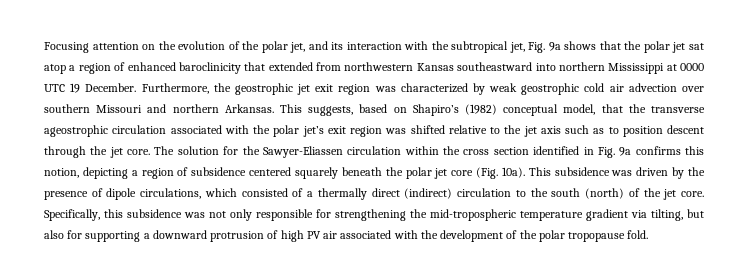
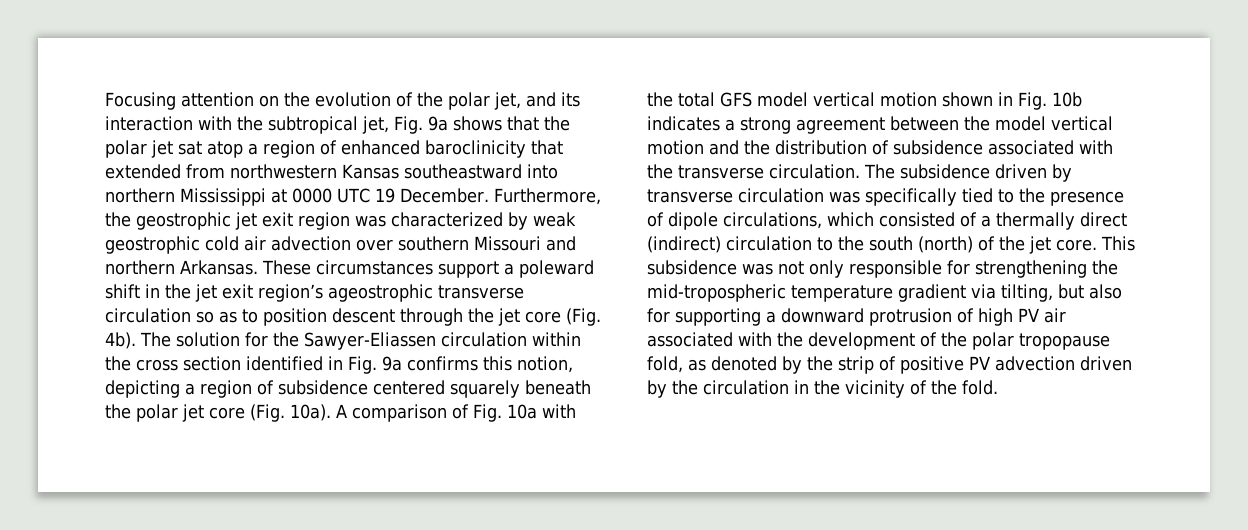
- This suggests, based on Shapiro’s (1982) conceptual model, that the transverse ageostrophic circulation associated with the polar jet’s exit region was shifted relative to the jet axis such as to position descent through the jet core.
+ These circumstances support a poleward shift in the jet exit region’s ageostrophic transverse circulation so as to position descent through the jet core (Fig. 4b).
- This subsidence was driven by the presence of dipole circulations, which consisted of a thermally direct (indirect) circulation to the south (north) of the jet core.
+ A comparison of Fig. 10a with the total GFS model vertical motion shown in Fig. 10b indicates a strong agreement between the model vertical motion and the distribution of subsidence associated with the transverse circulation. The subsidence driven by transverse circulation was specifically tied to the presence of dipole circulations, which consisted of a thermally direct (indirect) circulation to the south (north) of the jet core.
- Specifically, this subsidence was not only responsible for strengthening the mid-tropospheric temperature gradient via tilting, but also for supporting a downward protrusion of high PV air associated with the development of the polar tropopause fold.
+ This subsidence was not only responsible for strengthening the mid-tropospheric temperature gradient via tilting, but also for supporting a downward protrusion of high PV air associated with the development of the polar tropopause fold, as denoted by the strip of positive PV advection driven by the circulation in the vicinity of the fold.

